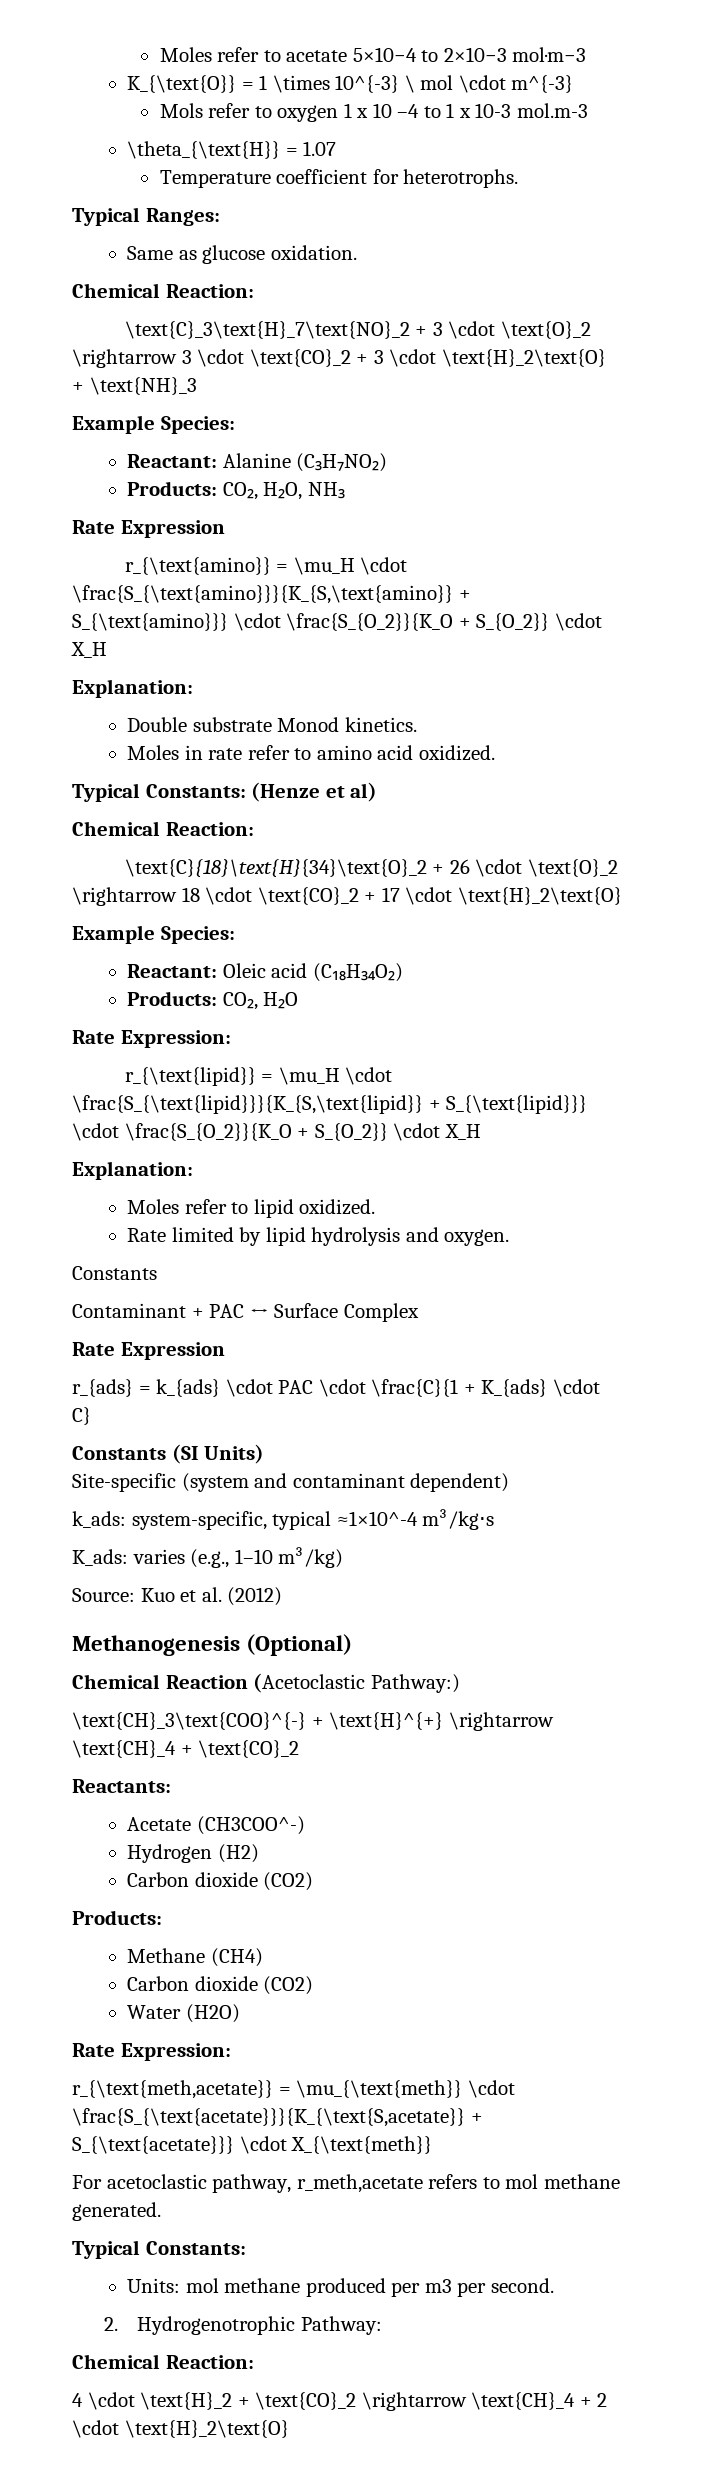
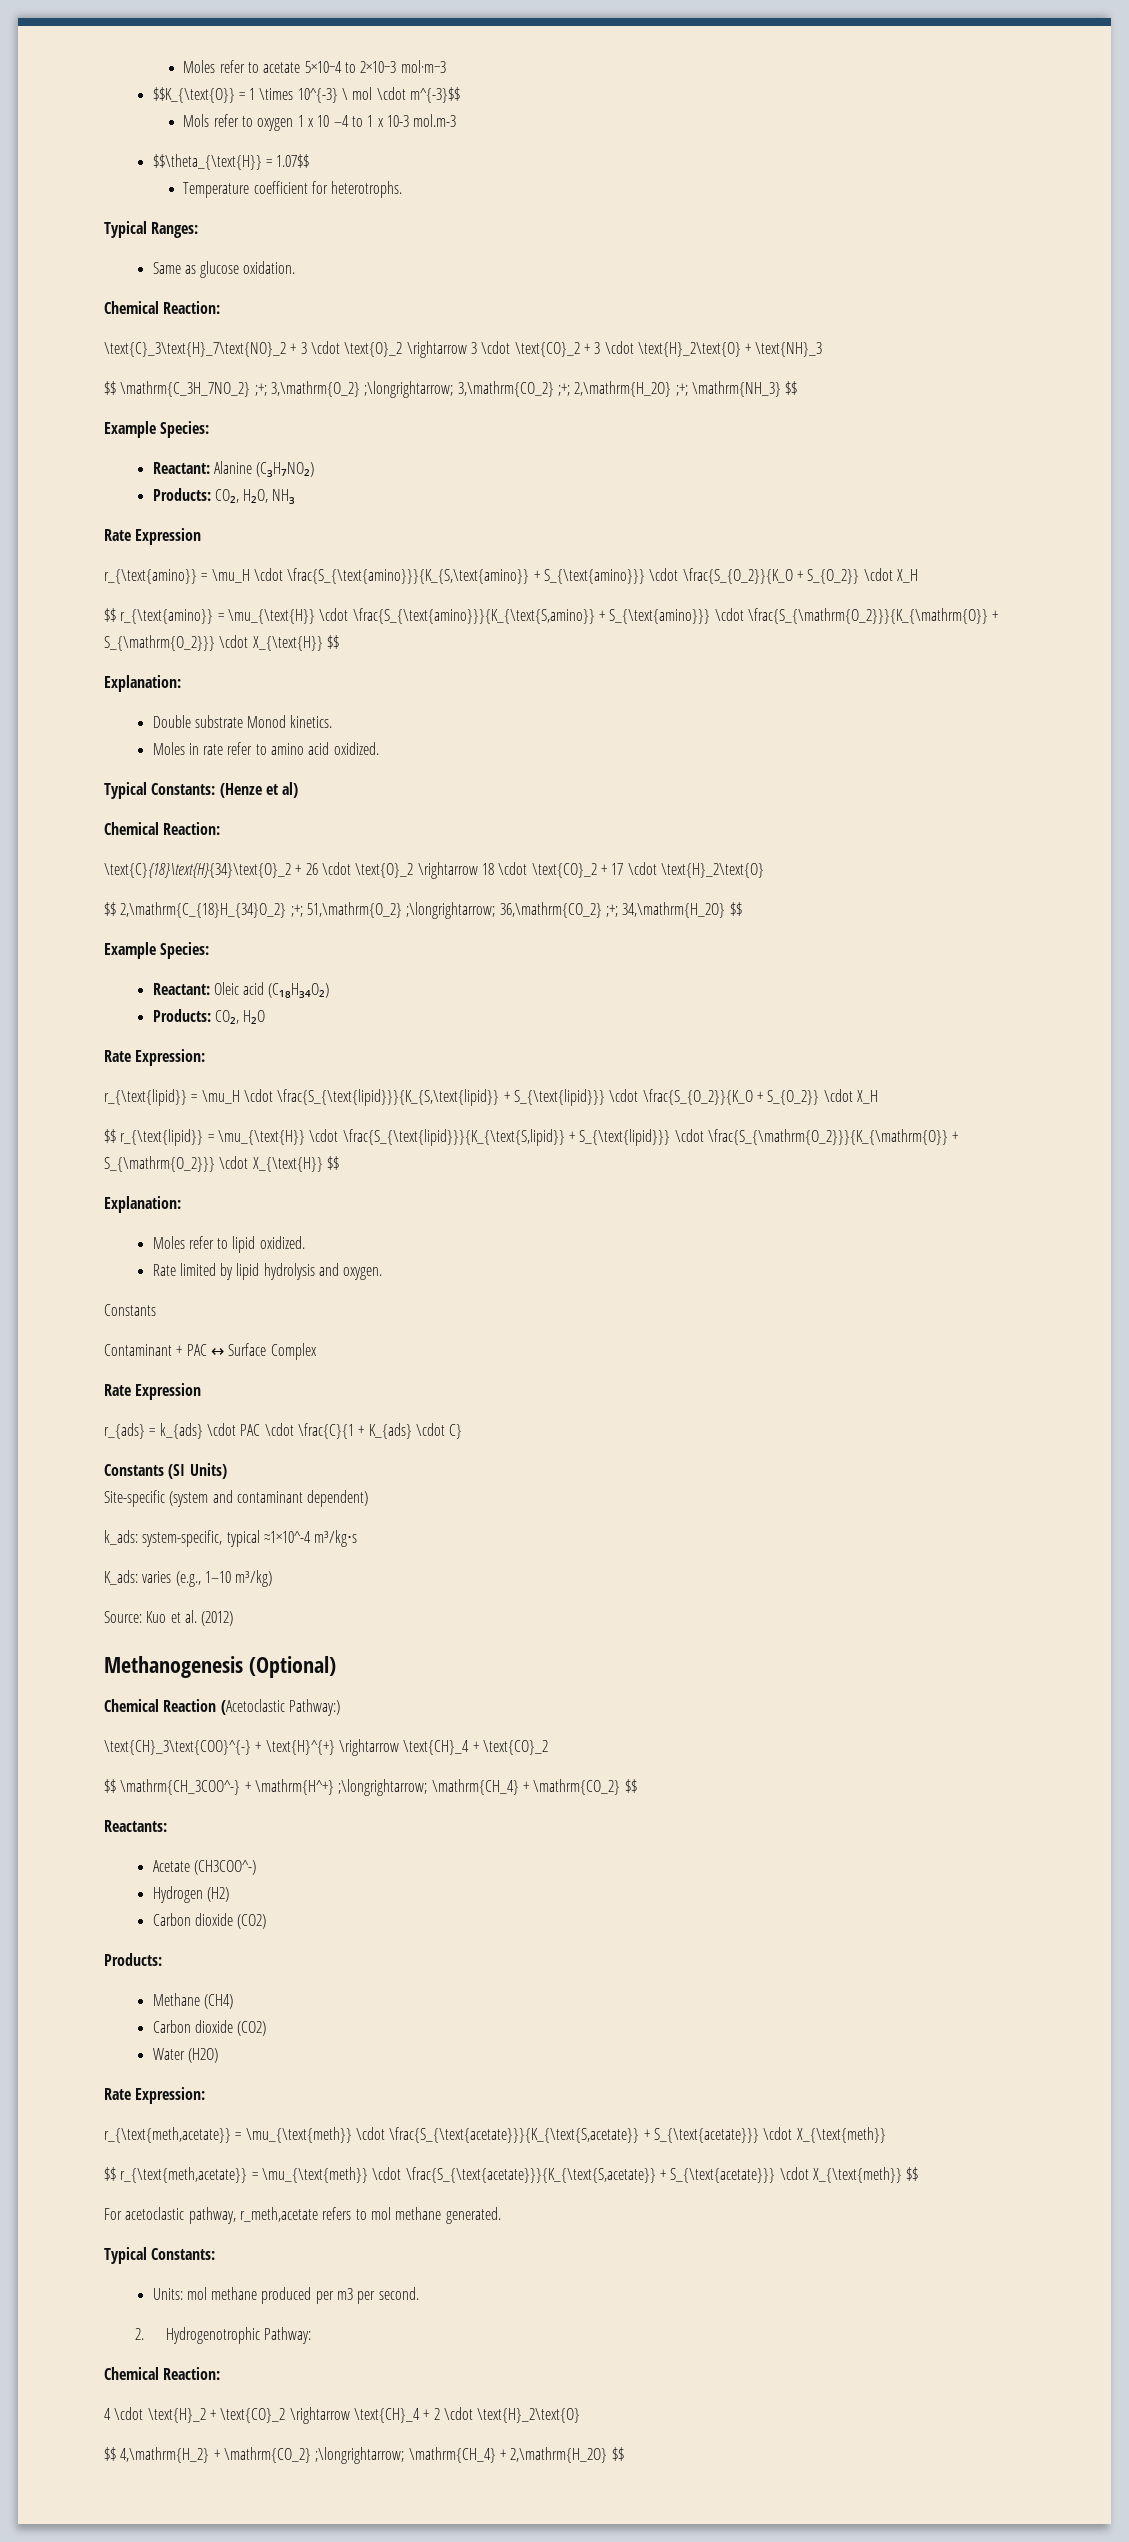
- K_{\text{O}} = 1 \times 10^{-3} \ mol \cdot m^{-3}
+ $$K_{\text{O}} = 1 \times 10^{-3} \ mol \cdot m^{-3}$$
- \theta_{\text{H}} = 1.07
+ $$\theta_{\text{H}} = 1.07$$
+ $$ \mathrm{C_3H_7NO_2} ;+; 3,\mathrm{O_2} ;\longrightarrow; 3,\mathrm{CO_2} ;+; 2,\mathrm{H_2O} ;+; \mathrm{NH_3} $$
+ $$ r_{\text{amino}} = \mu_{\text{H}} \cdot \frac{S_{\text{amino}}}{K_{\text{S,amino}} + S_{\text{amino}}} \cdot \frac{S_{\mathrm{O_2}}}{K_{\mathrm{O}} + S_{\mathrm{O_2}}} \cdot X_{\text{H}} $$
+ $$ 2,\mathrm{C_{18}H_{34}O_2} ;+; 51,\mathrm{O_2} ;\longrightarrow; 36,\mathrm{CO_2} ;+; 34,\mathrm{H_2O} $$
+ $$ r_{\text{lipid}} = \mu_{\text{H}} \cdot \frac{S_{\text{lipid}}}{K_{\text{S,lipid}} + S_{\text{lipid}}} \cdot \frac{S_{\mathrm{O_2}}}{K_{\mathrm{O}} + S_{\mathrm{O_2}}} \cdot X_{\text{H}} $$
+ $$ \mathrm{CH_3COO^-} + \mathrm{H^+} ;\longrightarrow; \mathrm{CH_4} + \mathrm{CO_2} $$
+ $$ r_{\text{meth,acetate}} = \mu_{\text{meth}} \cdot \frac{S_{\text{acetate}}}{K_{\text{S,acetate}} + S_{\text{acetate}}} \cdot X_{\text{meth}} $$
+ $$ 4,\mathrm{H_2} + \mathrm{CO_2} ;\longrightarrow; \mathrm{CH_4} + 2,\mathrm{H_2O} $$

